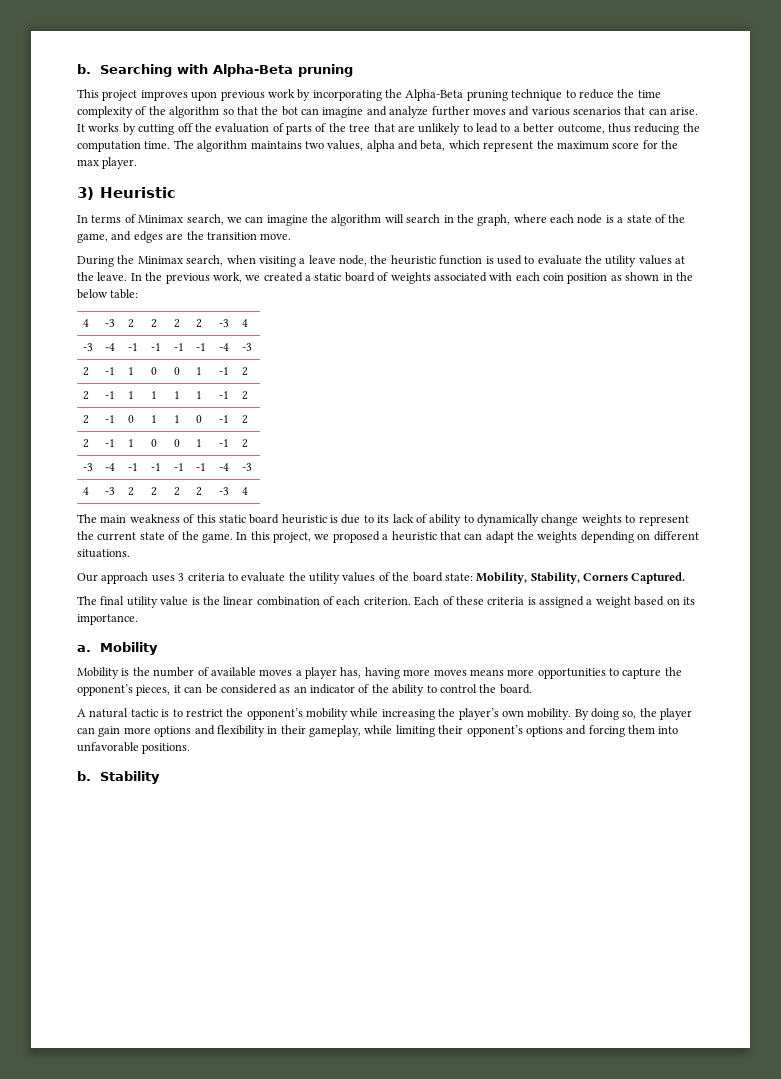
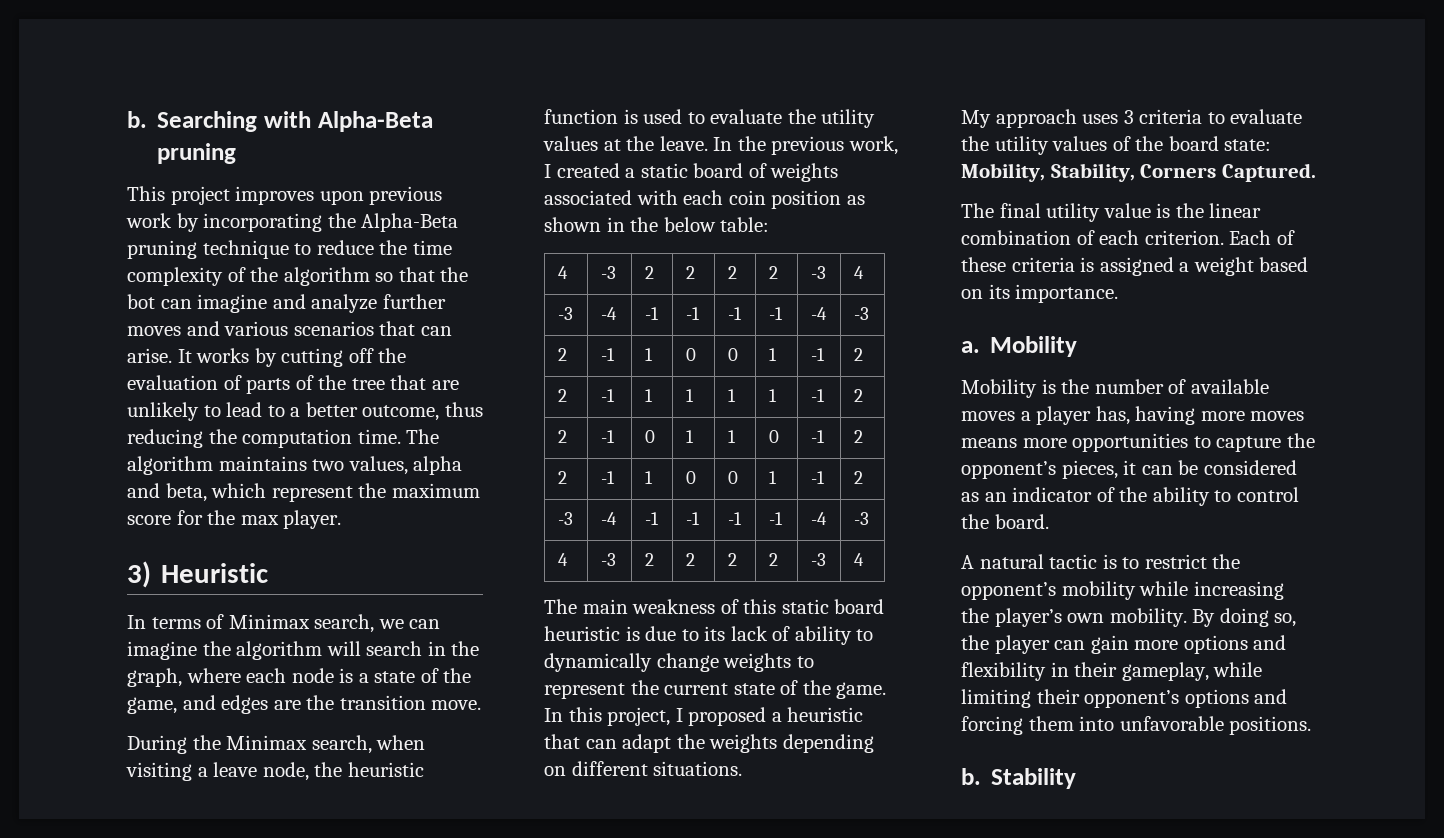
- In the previous work, we created a static board of weights associated with each coin position as shown in the below table:
+ In the previous work, I created a static board of weights associated with each coin position as shown in the below table:
- In this project, we proposed a heuristic that can adapt the weights depending on different situations.
+ In this project, I proposed a heuristic that can adapt the weights depending on different situations.
- Our approach uses 3 criteria to evaluate the utility values of the board state: Mobility, Stability, Corners Captured.
+ My approach uses 3 criteria to evaluate the utility values of the board state: Mobility, Stability, Corners Captured.

